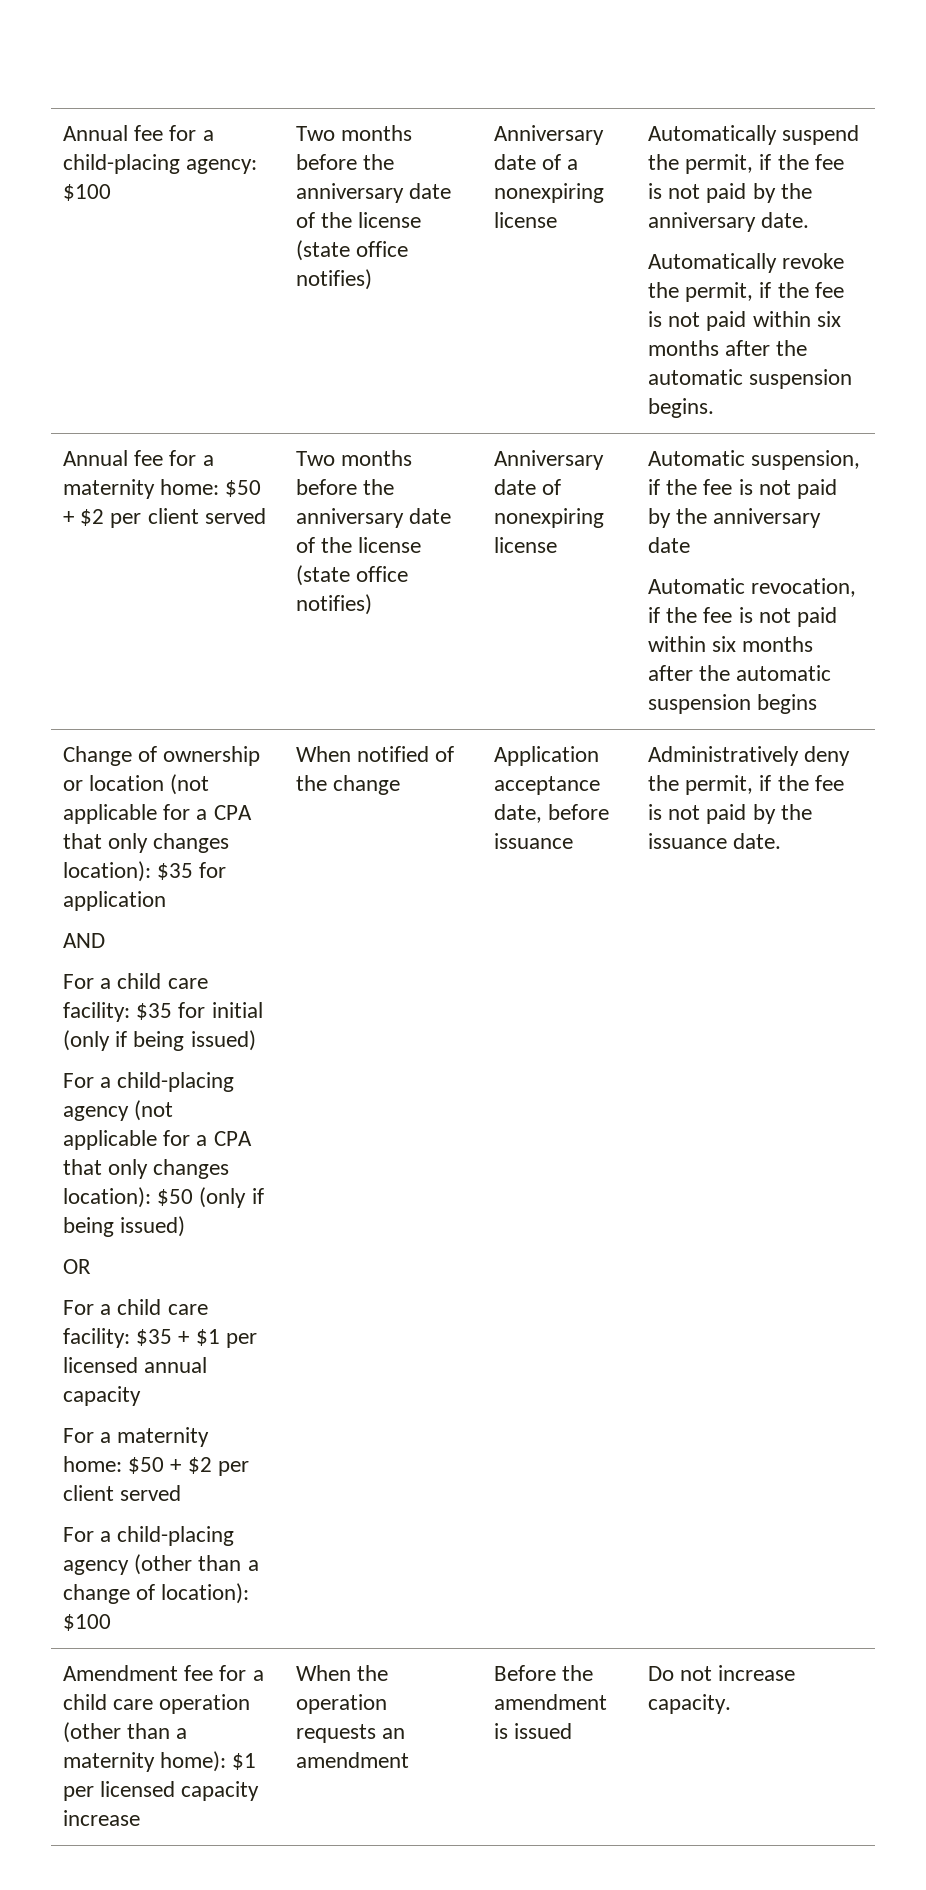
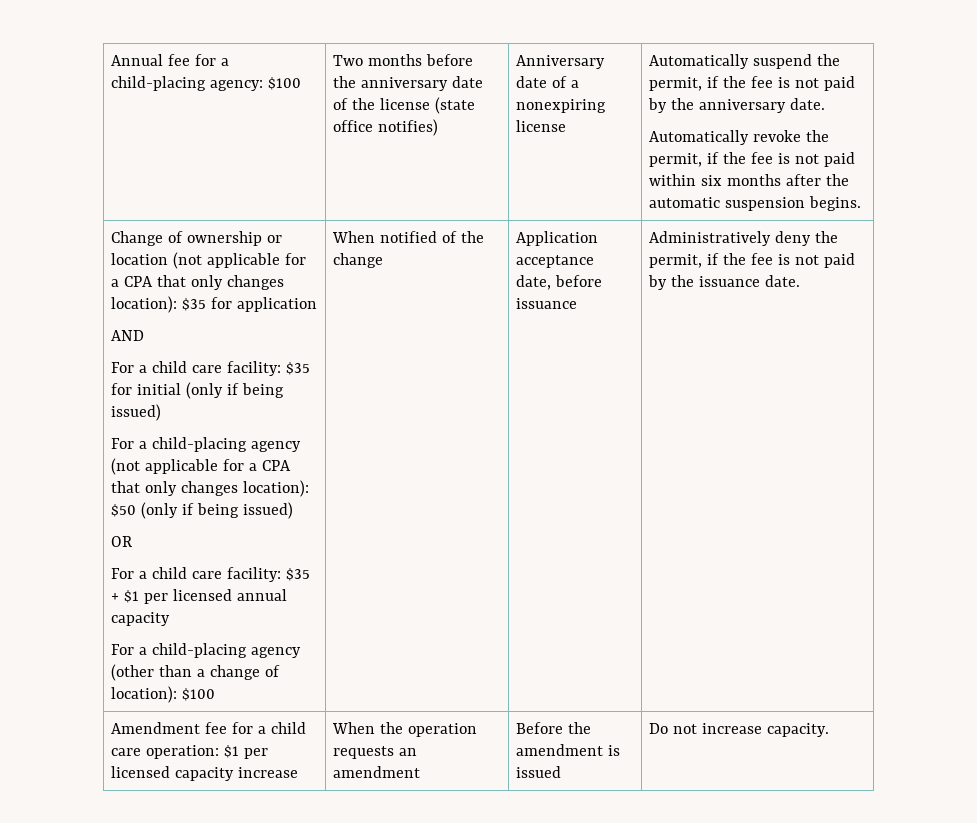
- Annual fee for a maternity home: $50 + $2 per client served | Two months before the anniversary date of the license (state office notifies) | Anniversary date of nonexpiring license | Automatic suspension, if the fee is not paid by the anniversary date
- Automatic revocation, if the fee is not paid within six months after the automatic suspension begins
- For a maternity home: $50 + $2 per client served
- Amendment fee for a child care operation (other than a maternity home): $1 per licensed capacity increase | When the operation requests an amendment | Before the amendment is issued | Do not increase capacity.
+ Amendment fee for a child care operation: $1 per licensed capacity increase | When the operation requests an amendment | Before the amendment is issued | Do not increase capacity.

